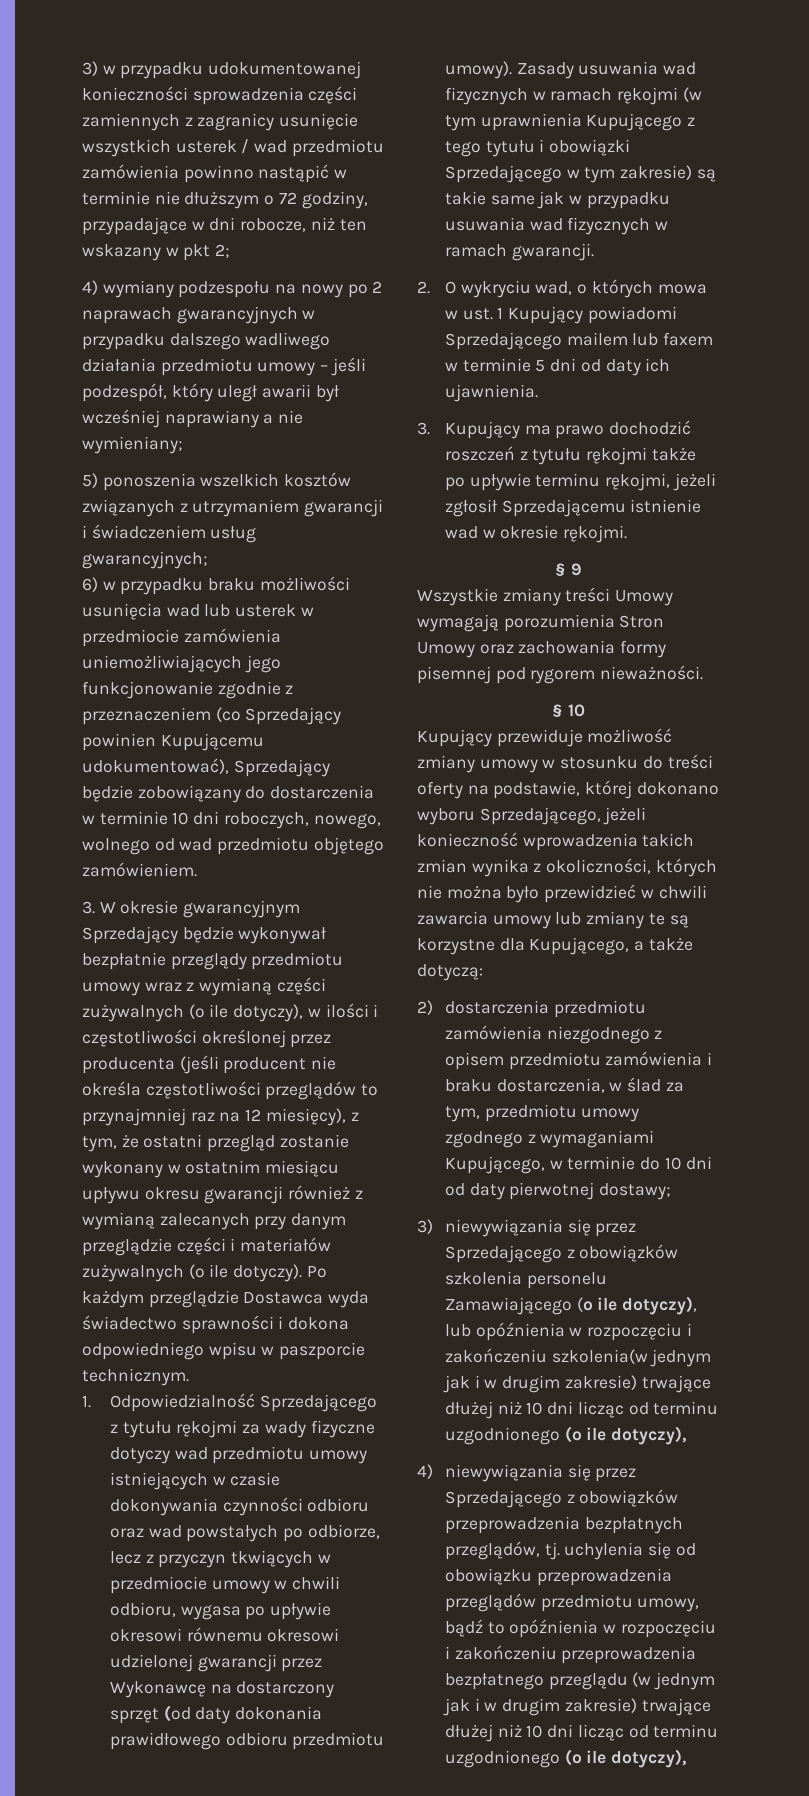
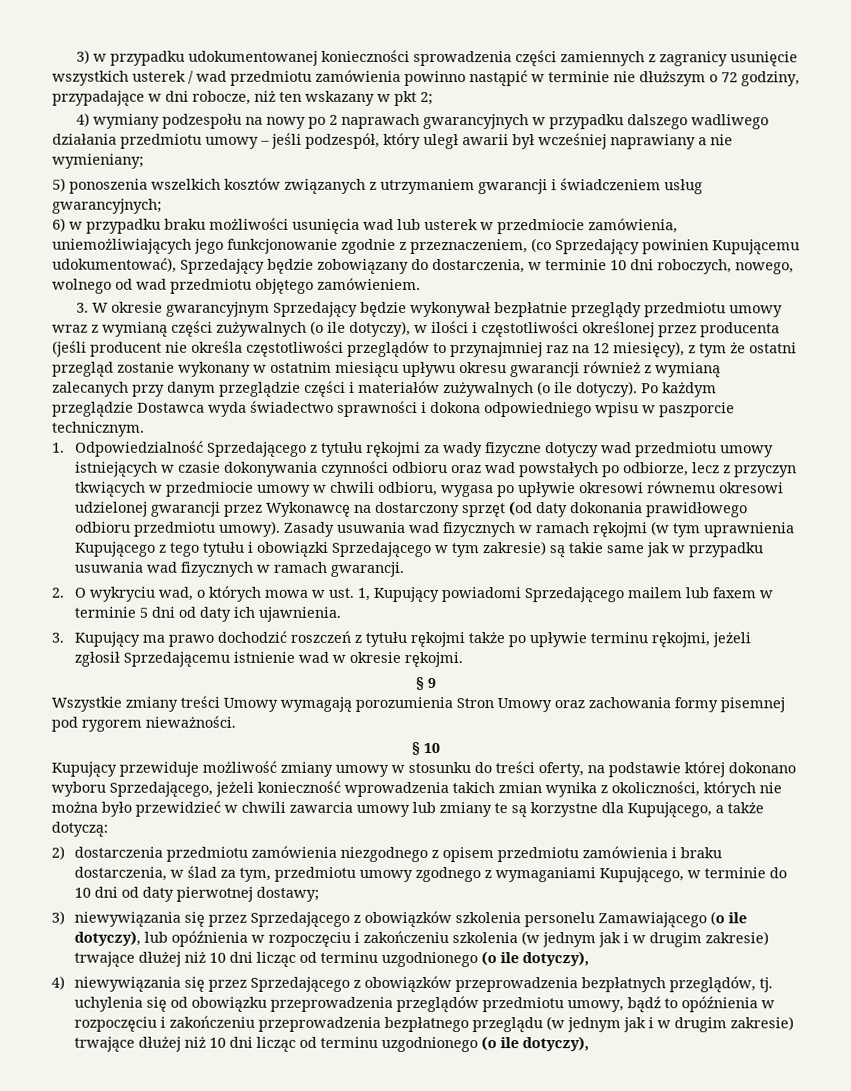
- 6) w przypadku braku możliwości usunięcia wad lub usterek w przedmiocie zamówienia uniemożliwiających jego funkcjonowanie zgodnie z przeznaczeniem (co Sprzedający powinien Kupującemu udokumentować), Sprzedający będzie zobowiązany do dostarczenia w terminie 10 dni roboczych, nowego, wolnego od wad przedmiotu objętego zamówieniem.
+ 6) w przypadku braku możliwości usunięcia wad lub usterek w przedmiocie zamówienia, uniemożliwiających jego funkcjonowanie zgodnie z przeznaczeniem, (co Sprzedający powinien Kupującemu udokumentować), Sprzedający będzie zobowiązany do dostarczenia, w terminie 10 dni roboczych, nowego, wolnego od wad przedmiotu objętego zamówieniem.
- 3. W okresie gwarancyjnym Sprzedający będzie wykonywał bezpłatnie przeglądy przedmiotu umowy wraz z wymianą części zużywalnych (o ile dotyczy), w ilości i częstotliwości określonej przez producenta (jeśli producent nie określa częstotliwości przeglądów to przynajmniej raz na 12 miesięcy), z tym, że ostatni przegląd zostanie wykonany w ostatnim miesiącu upływu okresu gwarancji również z wymianą zalecanych przy danym przeglądzie części i materiałów zużywalnych (o ile dotyczy).
+ 3. W okresie gwarancyjnym Sprzedający będzie wykonywał bezpłatnie przeglądy przedmiotu umowy wraz z wymianą części zużywalnych (o ile dotyczy), w ilości i częstotliwości określonej przez producenta (jeśli producent nie określa częstotliwości przeglądów to przynajmniej raz na 12 miesięcy), z tym że ostatni przegląd zostanie wykonany w ostatnim miesiącu upływu okresu gwarancji również z wymianą zalecanych przy danym przeglądzie części i materiałów zużywalnych (o ile dotyczy).
- 2. O wykryciu wad, o których mowa w ust. 1 Kupujący powiadomi Sprzedającego mailem lub faxem w terminie 5 dni od daty ich ujawnienia.
+ 2. O wykryciu wad, o których mowa w ust. 1, Kupujący powiadomi Sprzedającego mailem lub faxem w terminie 5 dni od daty ich ujawnienia.
- Kupujący przewiduje możliwość zmiany umowy w stosunku do treści oferty na podstawie, której dokonano wyboru Sprzedającego, jeżeli konieczność wprowadzenia takich zmian wynika z okoliczności, których nie można było przewidzieć w chwili zawarcia umowy lub zmiany te są korzystne dla Kupującego, a także dotyczą:
+ Kupujący przewiduje możliwość zmiany umowy w stosunku do treści oferty, na podstawie której dokonano wyboru Sprzedającego, jeżeli konieczność wprowadzenia takich zmian wynika z okoliczności, których nie można było przewidzieć w chwili zawarcia umowy lub zmiany te są korzystne dla Kupującego, a także dotyczą:
- 3) niewywiązania się przez Sprzedającego z obowiązków szkolenia personelu Zamawiającego (o ile dotyczy), lub opóźnienia w rozpoczęciu i zakończeniu szkolenia(w jednym jak i w drugim zakresie) trwające dłużej niż 10 dni licząc od terminu uzgodnionego (o ile dotyczy),
+ 3) niewywiązania się przez Sprzedającego z obowiązków szkolenia personelu Zamawiającego (o ile dotyczy), lub opóźnienia w rozpoczęciu i zakończeniu szkolenia (w jednym jak i w drugim zakresie) trwające dłużej niż 10 dni licząc od terminu uzgodnionego (o ile dotyczy),

